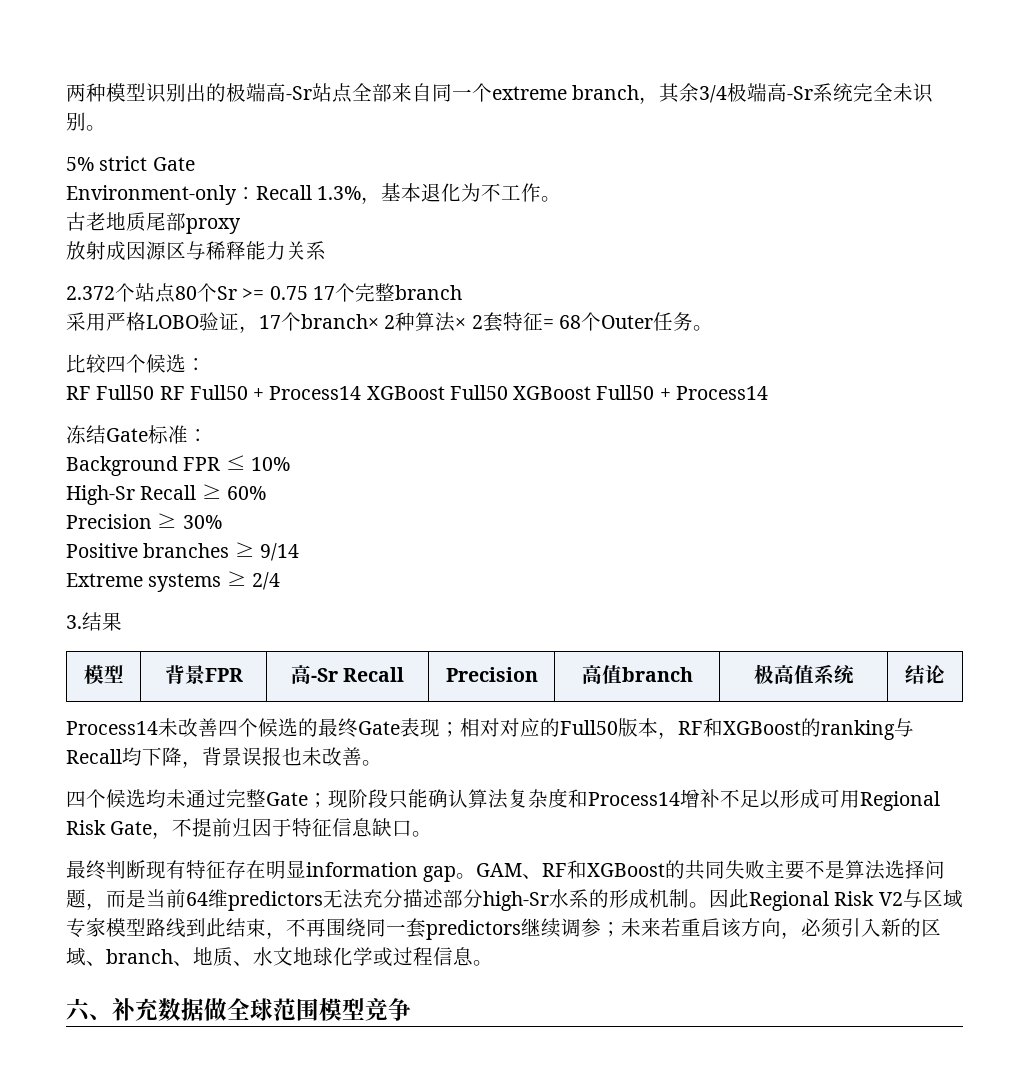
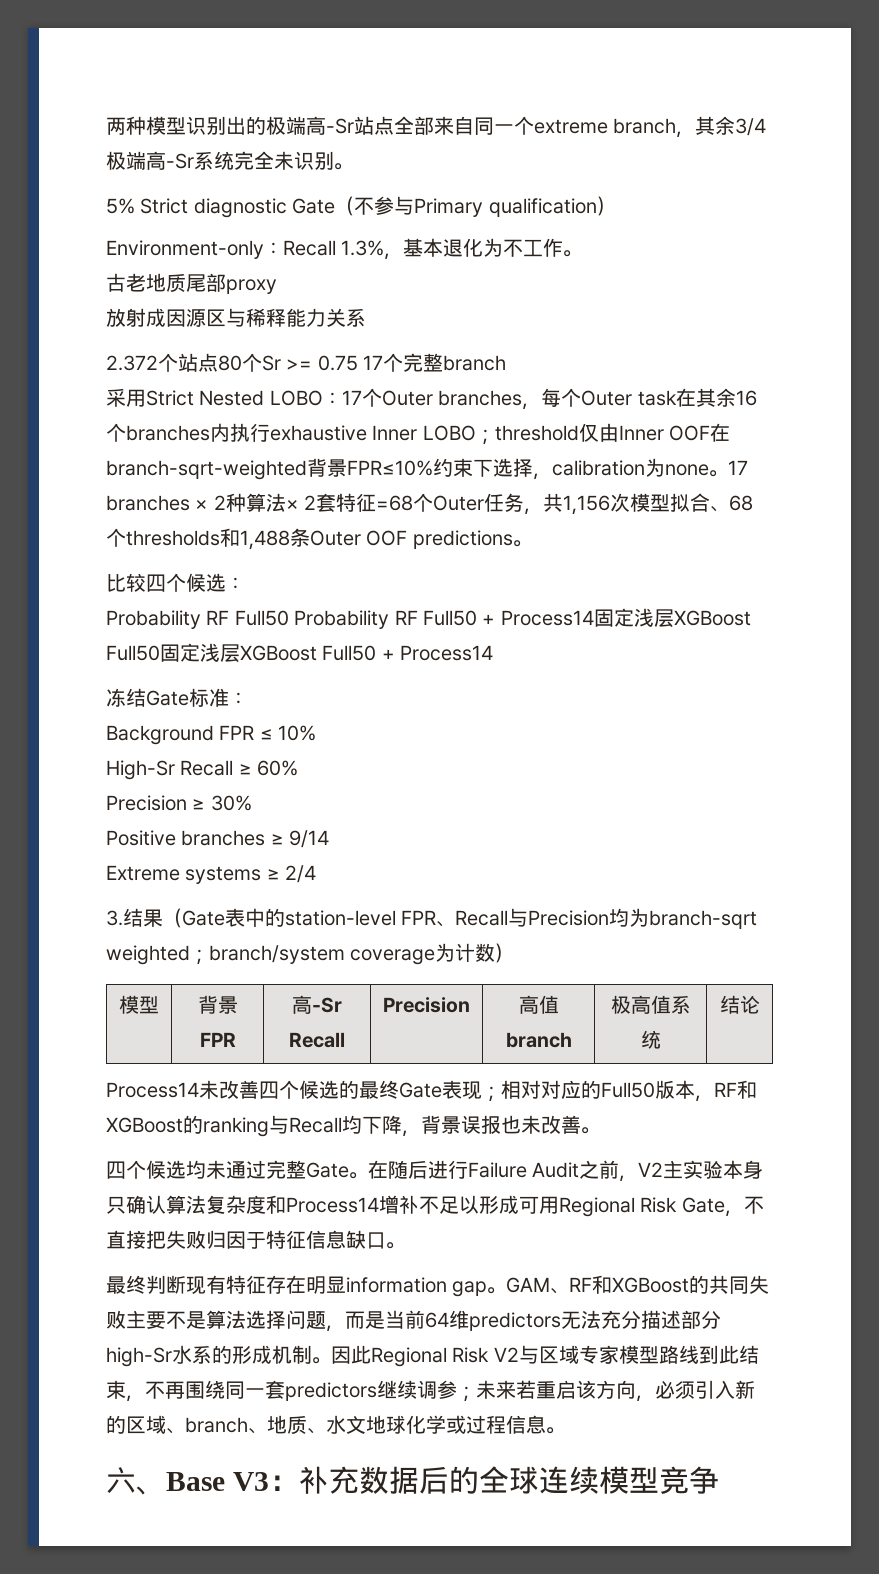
- 5% strict Gate
+ 5% Strict diagnostic Gate（不参与Primary qualification）
- 采用严格LOBO验证，17个branch× 2种算法× 2套特征= 68个Outer任务。
+ 采用Strict Nested LOBO：17个Outer branches，每个Outer task在其余16个branches内执行exhaustive Inner LOBO；threshold仅由Inner OOF在branch-sqrt-weighted背景FPR≤10%约束下选择，calibration为none。17 branches × 2种算法× 2套特征=68个Outer任务，共1,156次模型拟合、68个thresholds和1,488条Outer OOF predictions。
- RF Full50 RF Full50 + Process14 XGBoost Full50 XGBoost Full50 + Process14
+ Probability RF Full50 Probability RF Full50 + Process14固定浅层XGBoost Full50固定浅层XGBoost Full50 + Process14
- 3.结果
+ 3.结果（Gate表中的station-level FPR、Recall与Precision均为branch-sqrt weighted；branch/system coverage为计数）
- 四个候选均未通过完整Gate；现阶段只能确认算法复杂度和Process14增补不足以形成可用Regional Risk Gate，不提前归因于特征信息缺口。
+ 四个候选均未通过完整Gate。在随后进行Failure Audit之前，V2主实验本身只确认算法复杂度和Process14增补不足以形成可用Regional Risk Gate，不直接把失败归因于特征信息缺口。
- 六、补充数据做全球范围模型竞争
+ 六、Base V3：补充数据后的全球连续模型竞争

